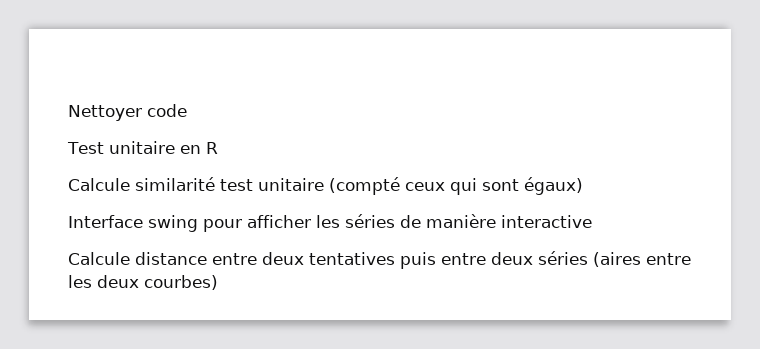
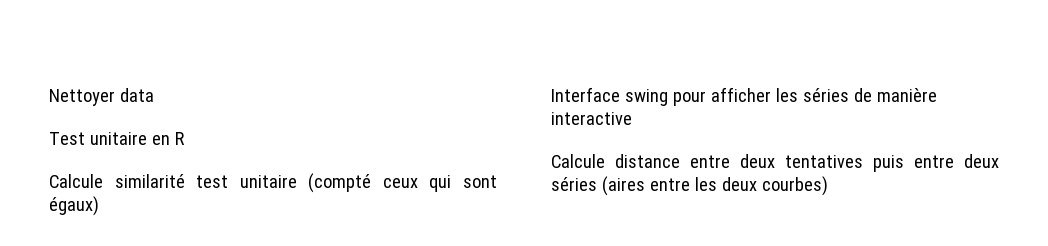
- Nettoyer code
+ Nettoyer data

